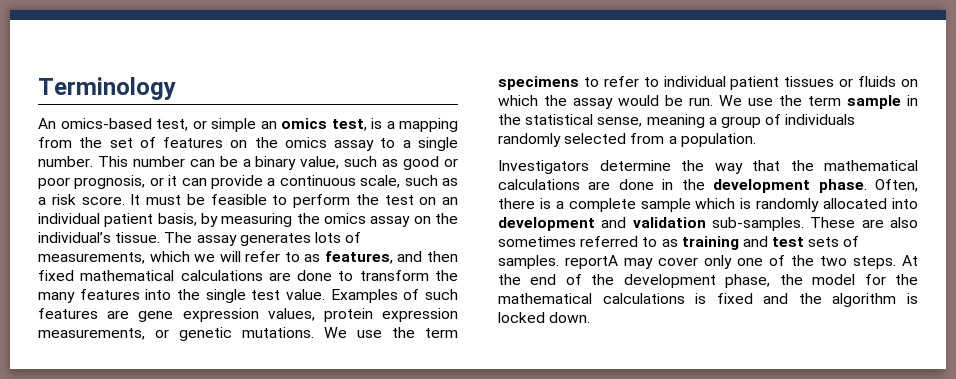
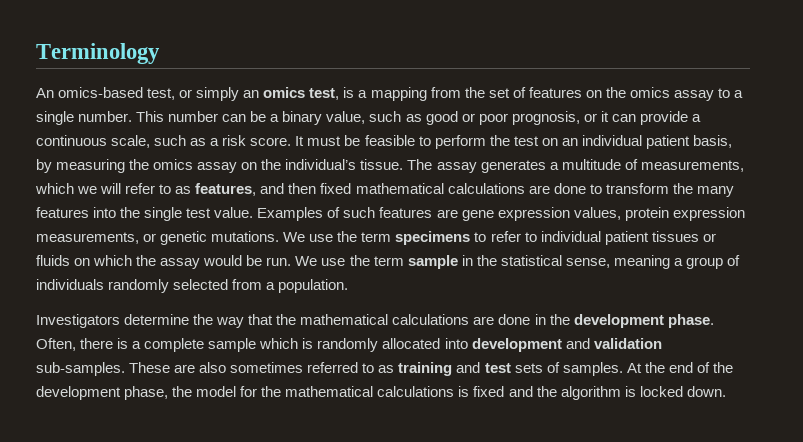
- An omics-based test, or simple an omics test, is a mapping from the set of features on the omics assay to a single number.
+ An omics-based test, or simply an omics test, is a mapping from the set of features on the omics assay to a single number.
- The assay generates lots of measurements, which we will refer to as features, and then fixed mathematical calculations are done to transform the many features into the single test value.
+ The assay generates a multitude of measurements, which we will refer to as features, and then fixed mathematical calculations are done to transform the many features into the single test value.
- These are also sometimes referred to as training and test sets of samples. reportA may cover only one of the two steps.
+ These are also sometimes referred to as training and test sets of samples.

